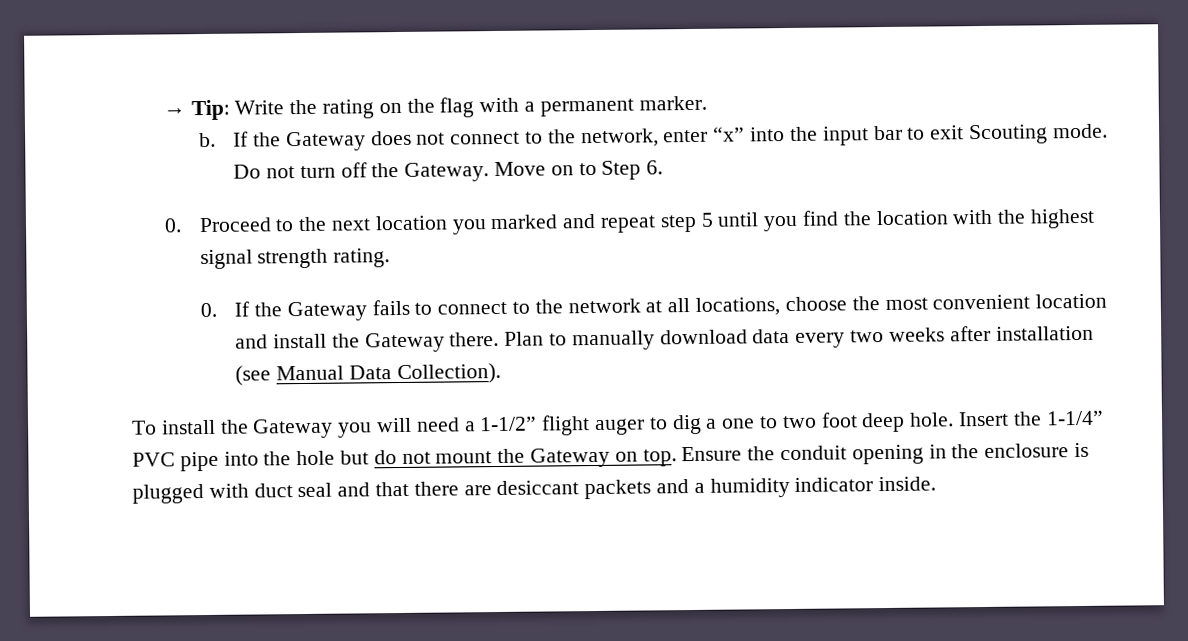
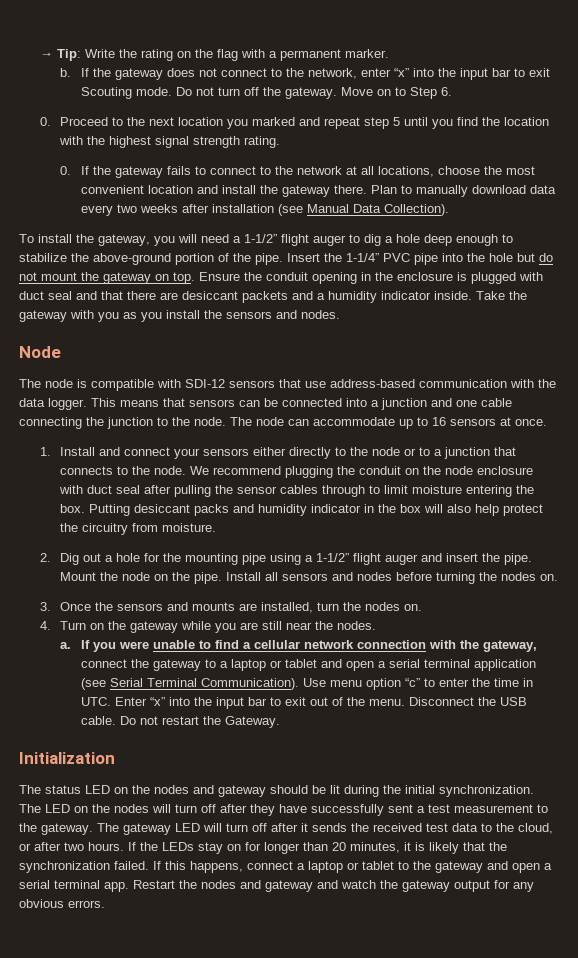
- If the Gateway does not connect to the network, enter “x” into the input bar to exit Scouting mode.
+ If the gateway does not connect to the network, enter “x” into the input bar to exit Scouting mode.
- Do not turn off the Gateway.
+ Do not turn off the gateway.
- 0. If the Gateway fails to connect to the network at all locations, choose the most convenient location and install the Gateway there.
+ 0. If the gateway fails to connect to the network at all locations, choose the most convenient location and install the gateway there.
- To install the Gateway you will need a 1-1/2” flight auger to dig a one to two foot deep hole.
+ To install the gateway, you will need a 1-1/2” flight auger to dig a hole deep enough to stabilize the above-ground portion of the pipe.
- Insert the 1-1/4” PVC pipe into the hole but do not mount the Gateway on top.
+ Insert the 1-1/4” PVC pipe into the hole but do not mount the gateway on top.
+ Take the gateway with you as you install the sensors and nodes.
+ Node
+ The node is compatible with SDI-12 sensors that use address-based communication with the data logger. This means that sensors can be connected into a junction and one cable connecting the junction to the node. The node can accommodate up to 16 sensors at once.
+ 1. Install and connect your sensors either directly to the node or to a junction that connects to the node. We recommend plugging the conduit on the node enclosure with duct seal after pulling the sensor cables through to limit moisture entering the box. Putting desiccant packs and humidity indicator in the box will also help protect the circuitry from moisture.
+ 2. Dig out a hole for the mounting pipe using a 1-1/2” flight auger and insert the pipe. Mount the node on the pipe. Install all sensors and nodes before turning the nodes on.
+ 3. Once the sensors and mounts are installed, turn the nodes on.
+ 4. Turn on the gateway while you are still near the nodes.
+ a. If you were unable to find a cellular network connection with the gateway, connect the gateway to a laptop or tablet and open a serial terminal application (see Serial Terminal Communication). Use menu option “c” to enter the time in UTC. Enter “x” into the input bar to exit out of the menu. Disconnect the USB cable. Do not restart the Gateway.
+ Initialization
+ The status LED on the nodes and gateway should be lit during the initial synchronization. The LED on the nodes will turn off after they have successfully sent a test measurement to the gateway. The gateway LED will turn off after it sends the received test data to the cloud, or after two hours. If the LEDs stay on for longer than 20 minutes, it is likely that the synchronization failed. If this happens, connect a laptop or tablet to the gateway and open a serial terminal app. Restart the nodes and gateway and watch the gateway output for any obvious errors.

